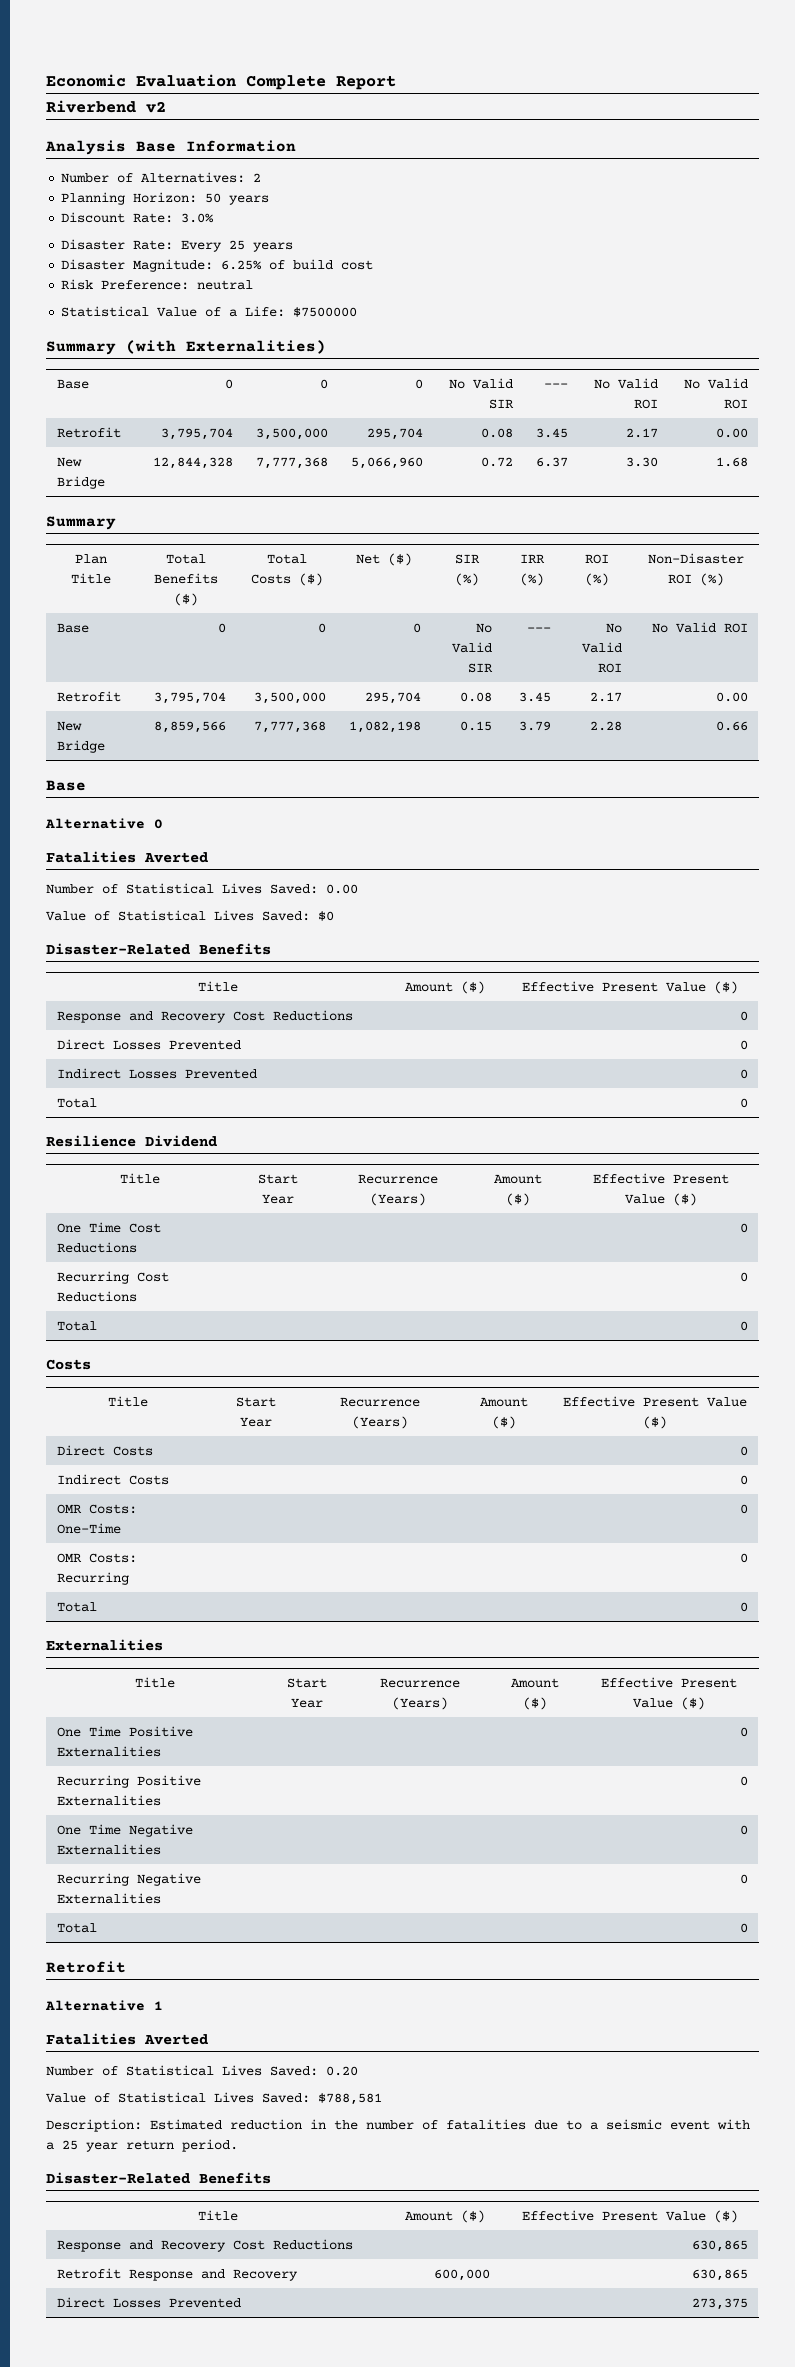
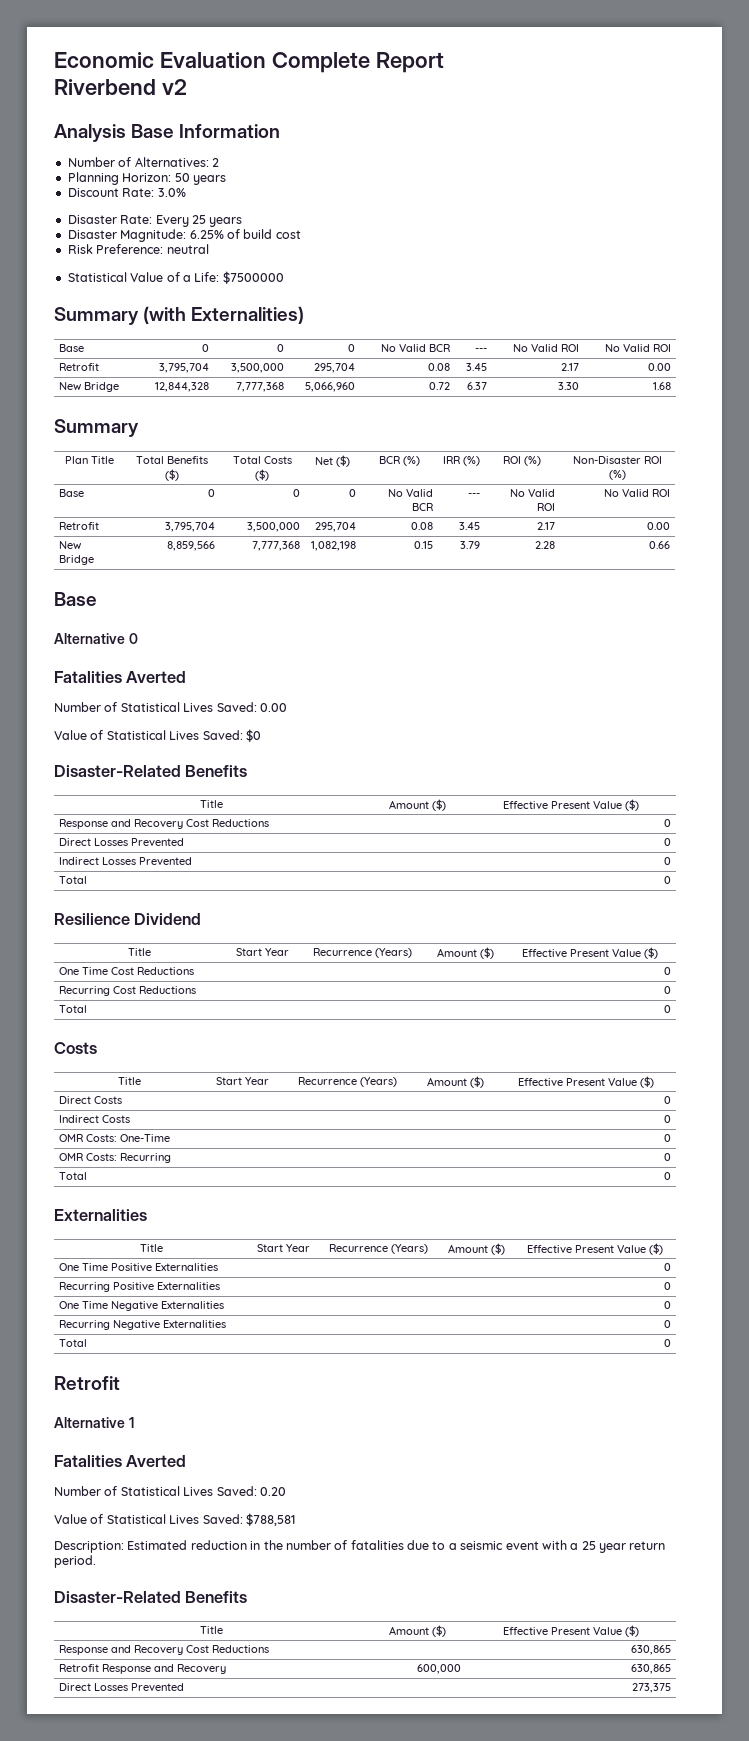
  Summary (with Externalities)
- Base | 0 | 0 | 0 | No Valid SIR | --- | No Valid ROI | No Valid ROI
+ Base | 0 | 0 | 0 | No Valid BCR | --- | No Valid ROI | No Valid ROI
- Plan Title | Total Benefits ($) | Total Costs ($) | Net ($) | SIR (%) | IRR (%) | ROI (%) | Non-Disaster ROI (%)
- Base | 0 | 0 | 0 | No Valid SIR | --- | No Valid ROI | No Valid ROI
+ Plan Title | Total Benefits ($) | Total Costs ($) | Net ($) | BCR (%) | IRR (%) | ROI (%) | Non-Disaster ROI (%)
+ Base | 0 | 0 | 0 | No Valid BCR | --- | No Valid ROI | No Valid ROI

